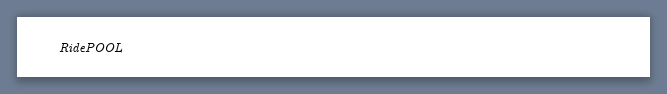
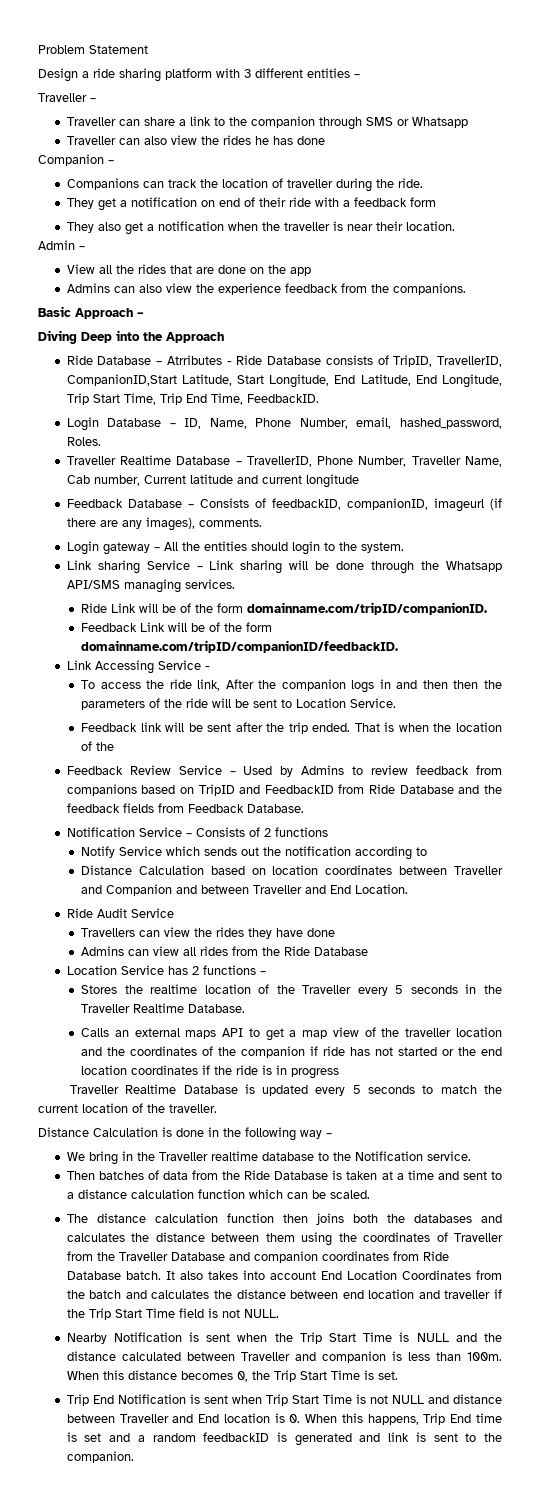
- RidePOOL
+ Problem Statement
+ Design a ride sharing platform with 3 different entities –
+ Traveller –
+ Traveller can share a link to the companion through SMS or Whatsapp
+ Traveller can also view the rides he has done
+ Companion –
+ Companions can track the location of traveller during the ride.
+ They get a notification on end of their ride with a feedback form
+ They also get a notification when the traveller is near their location.
+ Admin –
+ View all the rides that are done on the app
+ Admins can also view the experience feedback from the companions.
+ Basic Approach –
+ Diving Deep into the Approach
+ Ride Database – Atrributes - Ride Database consists of TripID, TravellerID, CompanionID,Start Latitude, Start Longitude, End Latitude, End Longitude, Trip Start Time, Trip End Time, FeedbackID.
+ Login Database – ID, Name, Phone Number, email, hashed_password, Roles.
+ Traveller Realtime Database – TravellerID, Phone Number, Traveller Name, Cab number, Current latitude and current longitude
+ Feedback Database – Consists of feedbackID, companionID, imageurl (if there are any images), comments.
+ Login gateway – All the entities should login to the system.
+ Link sharing Service – Link sharing will be done through the Whatsapp API/SMS managing services.
+ Ride Link will be of the form domainname.com/tripID/companionID.
+ Feedback Link will be of the form domainname.com/tripID/companionID/feedbackID.
+ Link Accessing Service -
+ To access the ride link, After the companion logs in and then then the parameters of the ride will be sent to Location Service.
+ Feedback link will be sent after the trip ended. That is when the location of the
+ Feedback Review Service – Used by Admins to review feedback from companions based on TripID and FeedbackID from Ride Database and the feedback fields from Feedback Database.
+ Notification Service – Consists of 2 functions
+ Notify Service which sends out the notification according to
+ Distance Calculation based on location coordinates between Traveller and Companion and between Traveller and End Location.
+ Ride Audit Service
+ Travellers can view the rides they have done
+ Admins can view all rides from the Ride Database
+ Location Service has 2 functions –
+ Stores the realtime location of the Traveller every 5 seconds in the Traveller Realtime Database.
+ Calls an external maps API to get a map view of the traveller location and the coordinates of the companion if ride has not started or the end location coordinates if the ride is in progress
+ Traveller Realtime Database is updated every 5 seconds to match the current location of the traveller.
+ Distance Calculation is done in the following way –
+ We bring in the Traveller realtime database to the Notification service.
+ Then batches of data from the Ride Database is taken at a time and sent to a distance calculation function which can be scaled.
+ The distance calculation function then joins both the databases and calculates the distance between them using the coordinates of Traveller from the Traveller Database and companion coordinates from Ride Database batch. It also takes into account End Location Coordinates from the batch and calculates the distance between end location and traveller if the Trip Start Time field is not NULL.
+ Nearby Notification is sent when the Trip Start Time is NULL and the distance calculated between Traveller and companion is less than 100m. When this distance becomes 0, the Trip Start Time is set.
+ Trip End Notification is sent when Trip Start Time is not NULL and distance between Traveller and End location is 0. When this happens, Trip End time is set and a random feedbackID is generated and link is sent to the companion.

